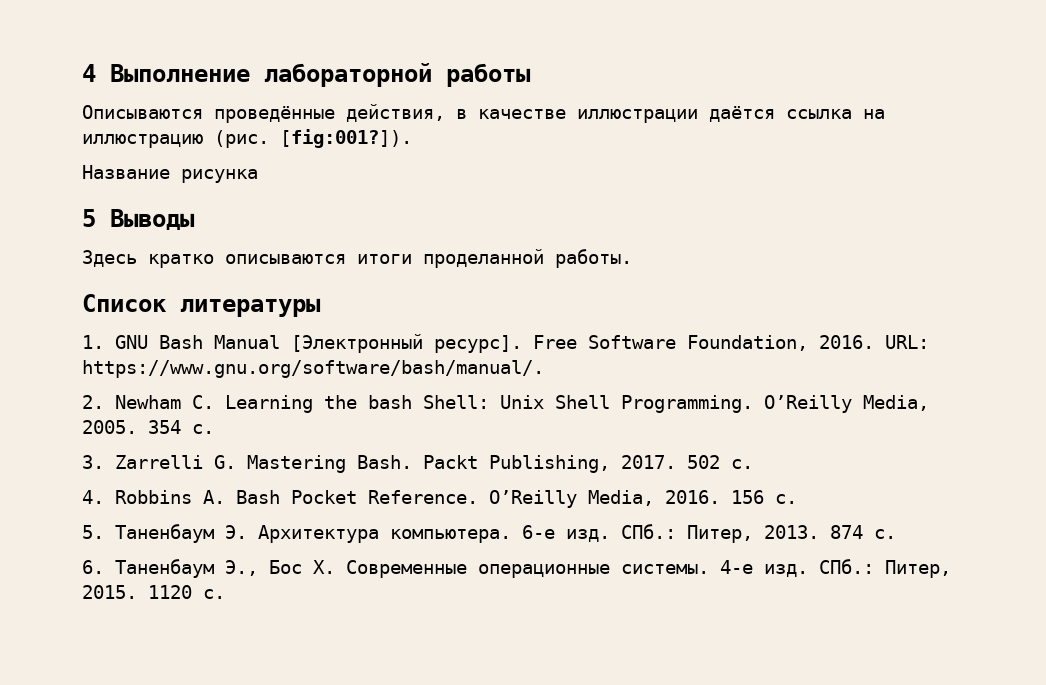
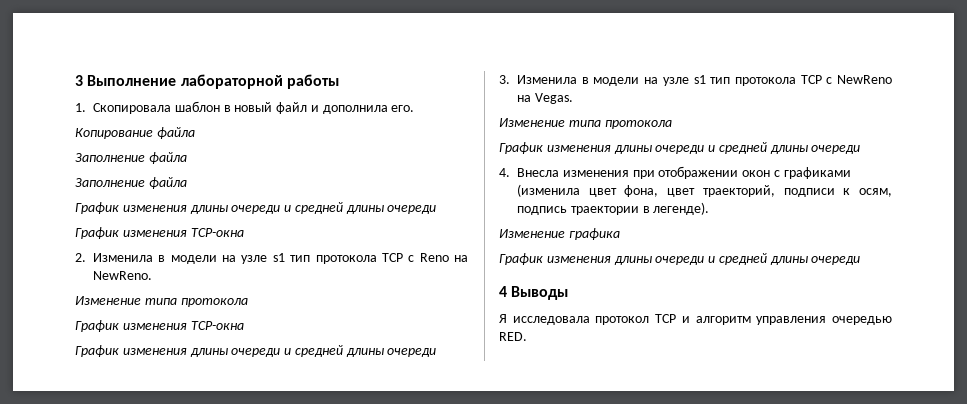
- 4 Выполнение лабораторной работы
+ 3 Выполнение лабораторной работы
- Описываются проведённые действия, в качестве иллюстрации даётся ссылка на иллюстрацию (рис. [fig:001?]).
- Название рисунка
- 5 Выводы
- Здесь кратко описываются итоги проделанной работы.
- Список литературы
- 1. GNU Bash Manual [Электронный ресурс]. Free Software Foundation, 2016. URL: https://www.gnu.org/software/bash/manual/.
- 2. Newham C. Learning the bash Shell: Unix Shell Programming. O’Reilly Media, 2005. 354 с.
- 3. Zarrelli G. Mastering Bash. Packt Publishing, 2017. 502 с.
- 4. Robbins A. Bash Pocket Reference. O’Reilly Media, 2016. 156 с.
- 5. Таненбаум Э. Архитектура компьютера. 6-е изд. СПб.: Питер, 2013. 874 с.
- 6. Таненбаум Э., Бос Х. Современные операционные системы. 4-е изд. СПб.: Питер, 2015. 1120 с.
+ 1. Скопировала шаблон в новый файл и дополнила его.
+ Копирование файла
+ Заполнение файла
+ Заполнение файла
+ График изменения длины очереди и средней длины очереди
+ График изменения TCP-окна
+ 2. Изменила в модели на узле s1 тип протокола TCP с Reno на NewReno.
+ Изменение типа протокола
+ График изменения TCP-окна
+ График изменения длины очереди и средней длины очереди
+ 3. Изменила в модели на узле s1 тип протокола TCP с NewReno на Vegas.
+ Изменение типа протокола
+ График изменения длины очереди и средней длины очереди
+ 4. Внесла изменения при отображении окон с графиками (изменила цвет фона, цвет траекторий, подписи к осям, подпись траектории в легенде).
+ Изменение графика
+ График изменения длины очереди и средней длины очереди
+ 4 Выводы
+ Я исследовала протокол TCP и алгоритм управления очередью RED.

